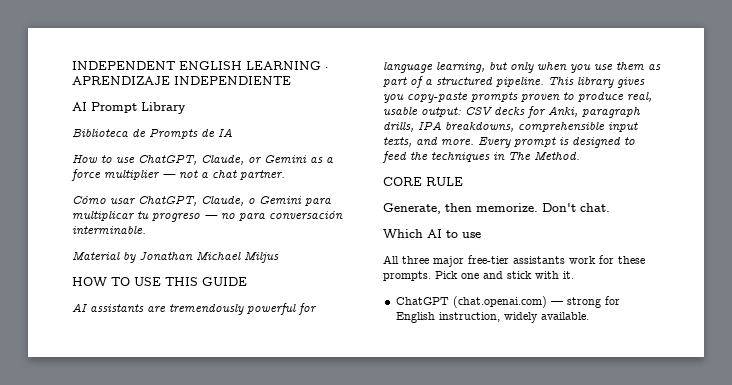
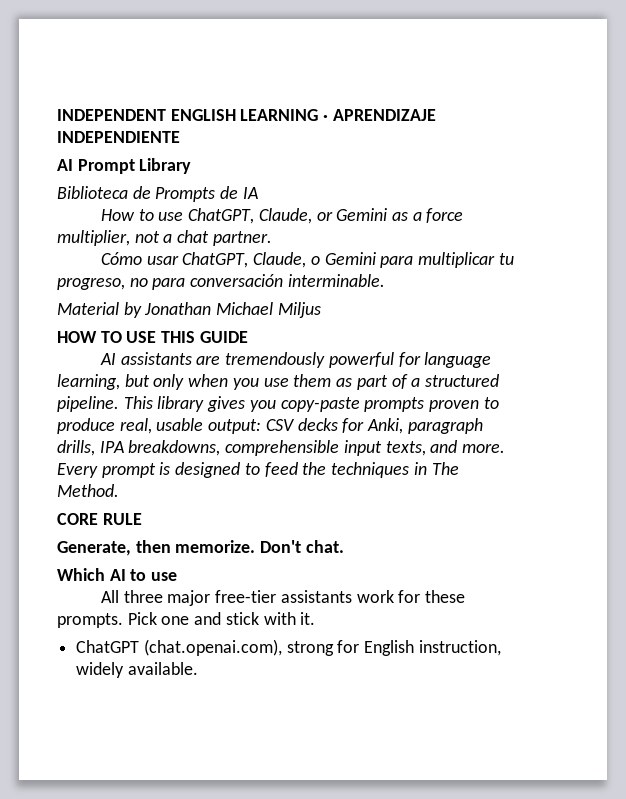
- How to use ChatGPT, Claude, or Gemini as a force multiplier — not a chat partner.
+ How to use ChatGPT, Claude, or Gemini as a force multiplier, not a chat partner.
- Cómo usar ChatGPT, Claude, o Gemini para multiplicar tu progreso — no para conversación interminable.
+ Cómo usar ChatGPT, Claude, o Gemini para multiplicar tu progreso, no para conversación interminable.
- ChatGPT (chat.openai.com) — strong for English instruction, widely available.
+ ChatGPT (chat.openai.com), strong for English instruction, widely available.

